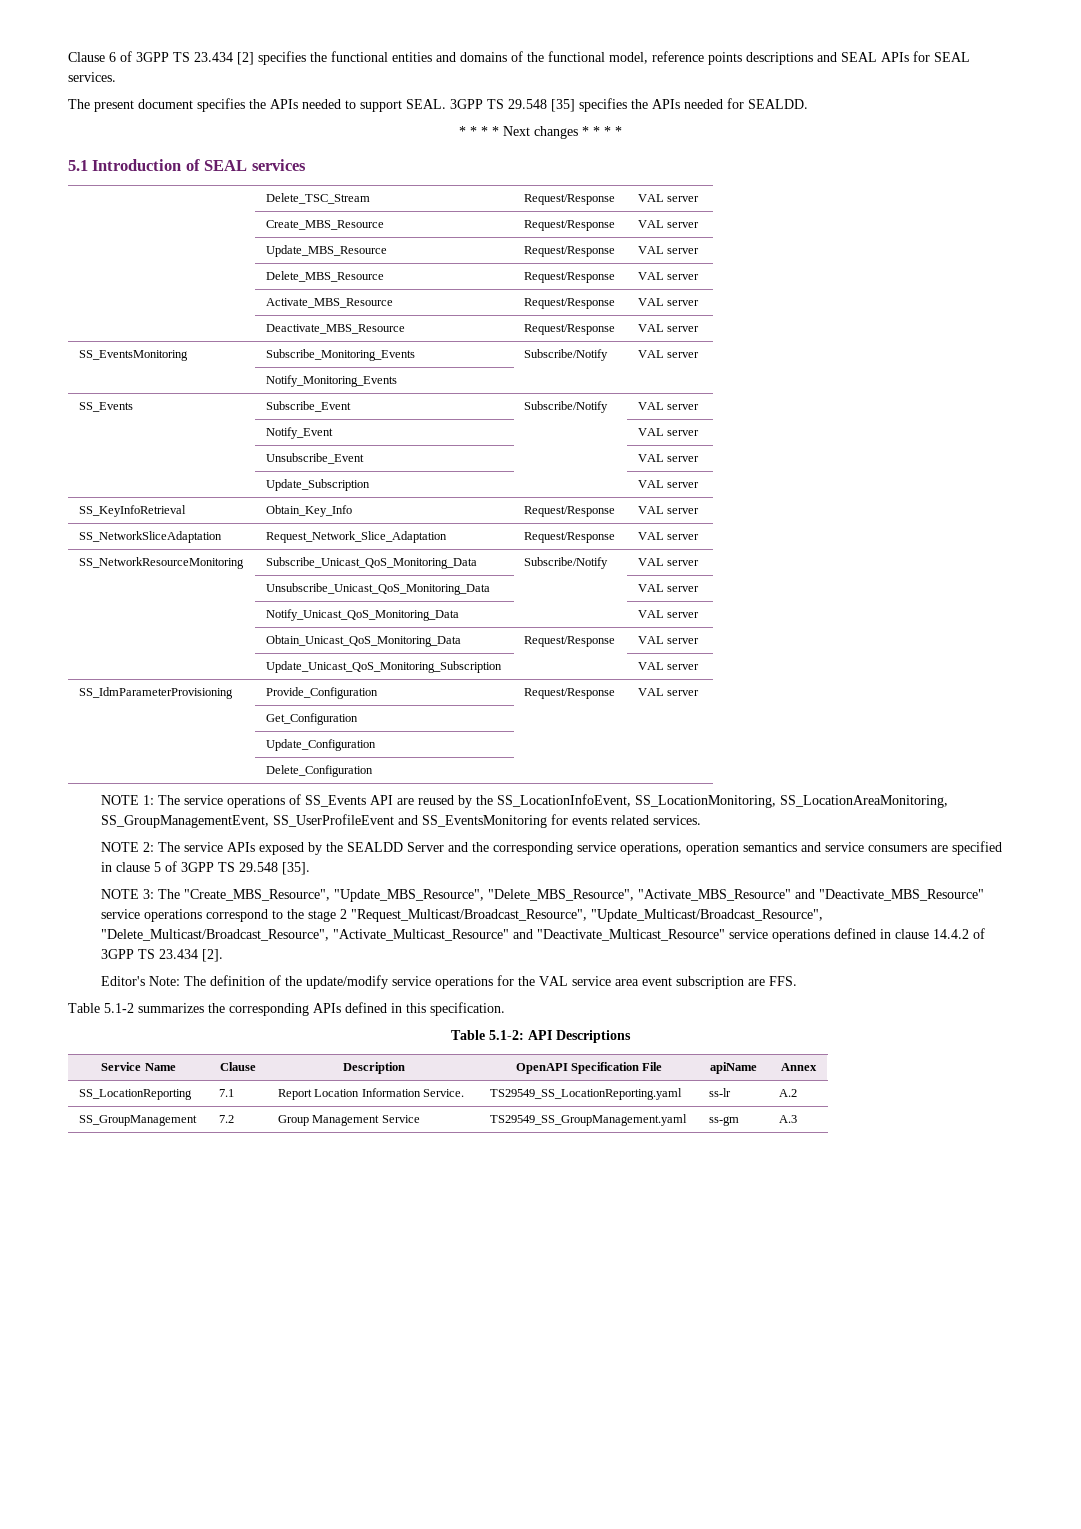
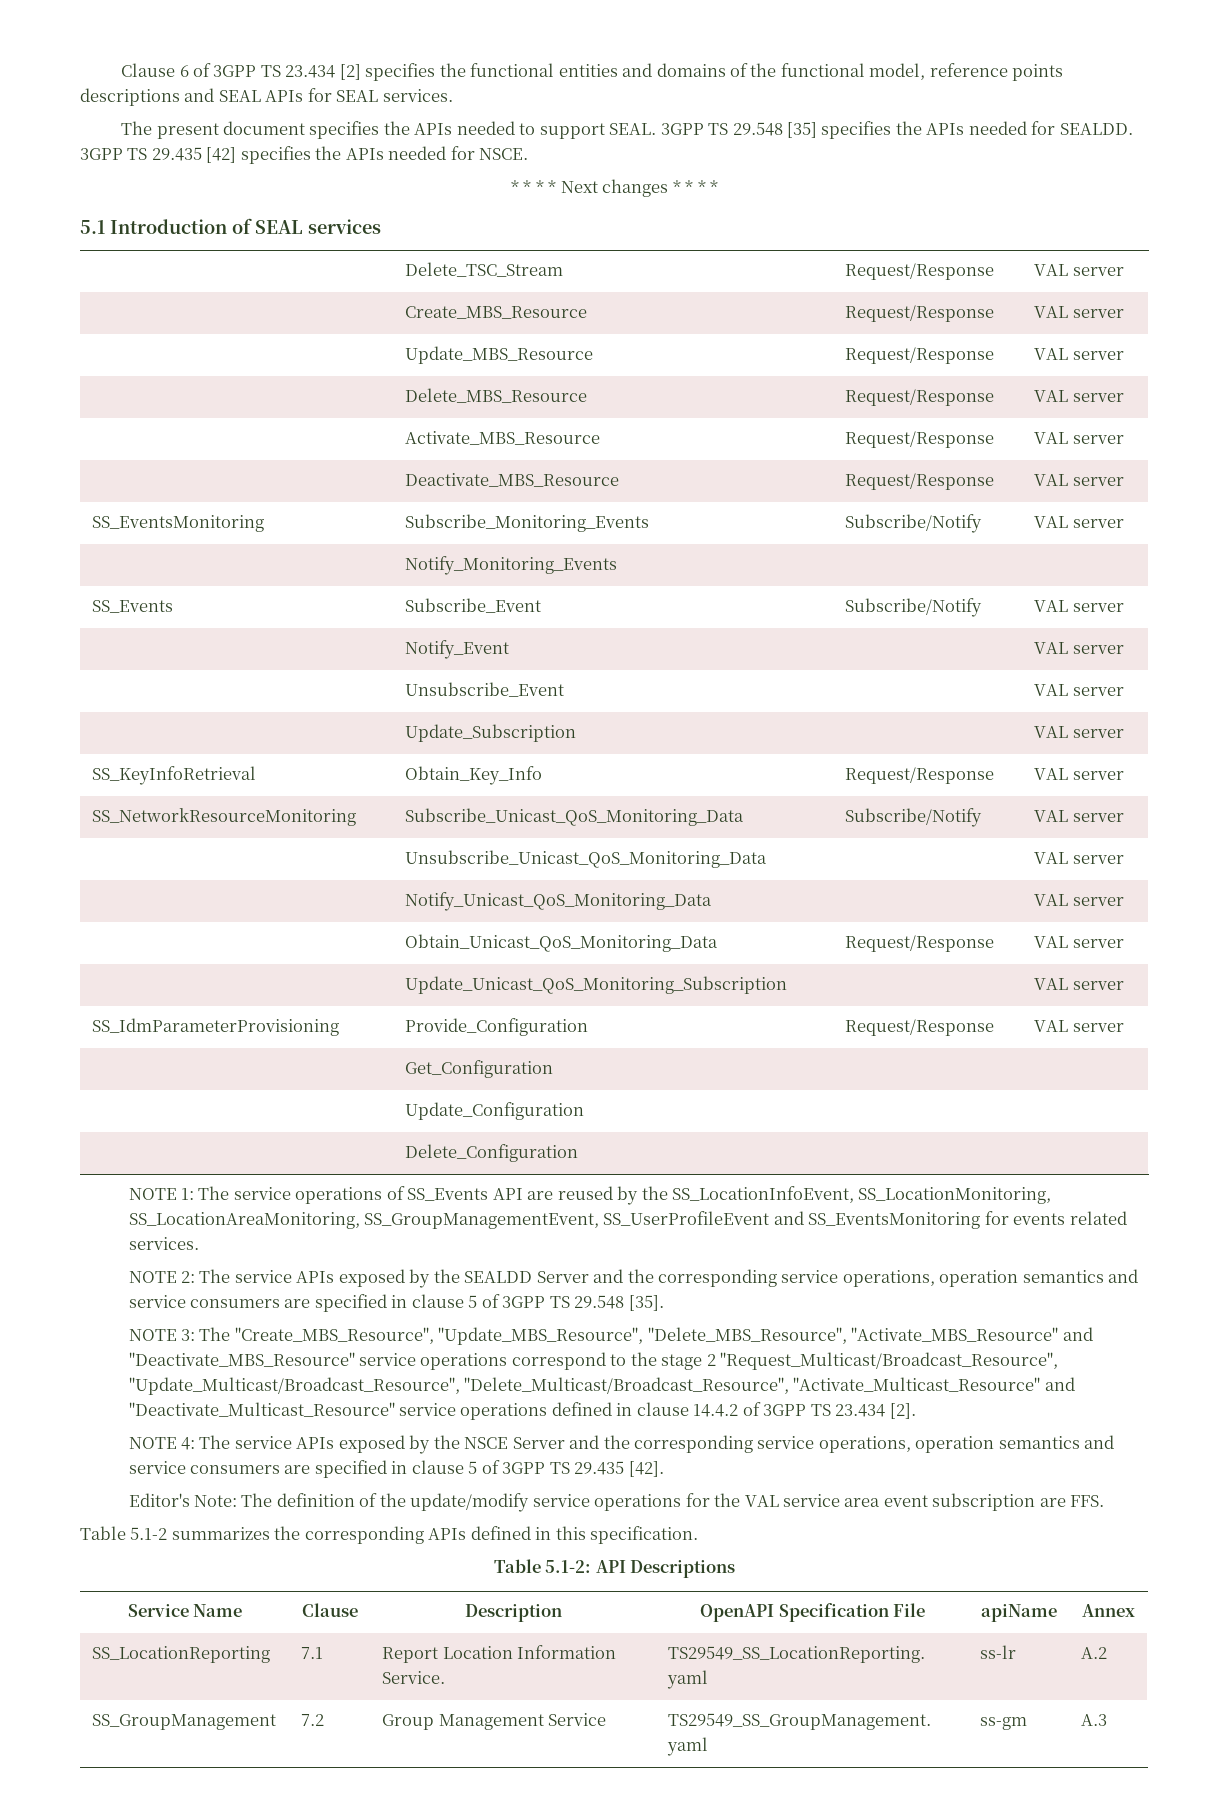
+ 3GPP TS 29.435 [42] specifies the APIs needed for NSCE.
- SS_NetworkSliceAdaptation | Request_Network_Slice_Adaptation | Request/Response | VAL server
+ NOTE 4: The service APIs exposed by the NSCE Server and the corresponding service operations, operation semantics and service consumers are specified in clause 5 of 3GPP TS 29.435 [42].

